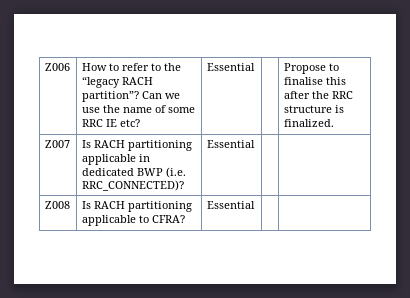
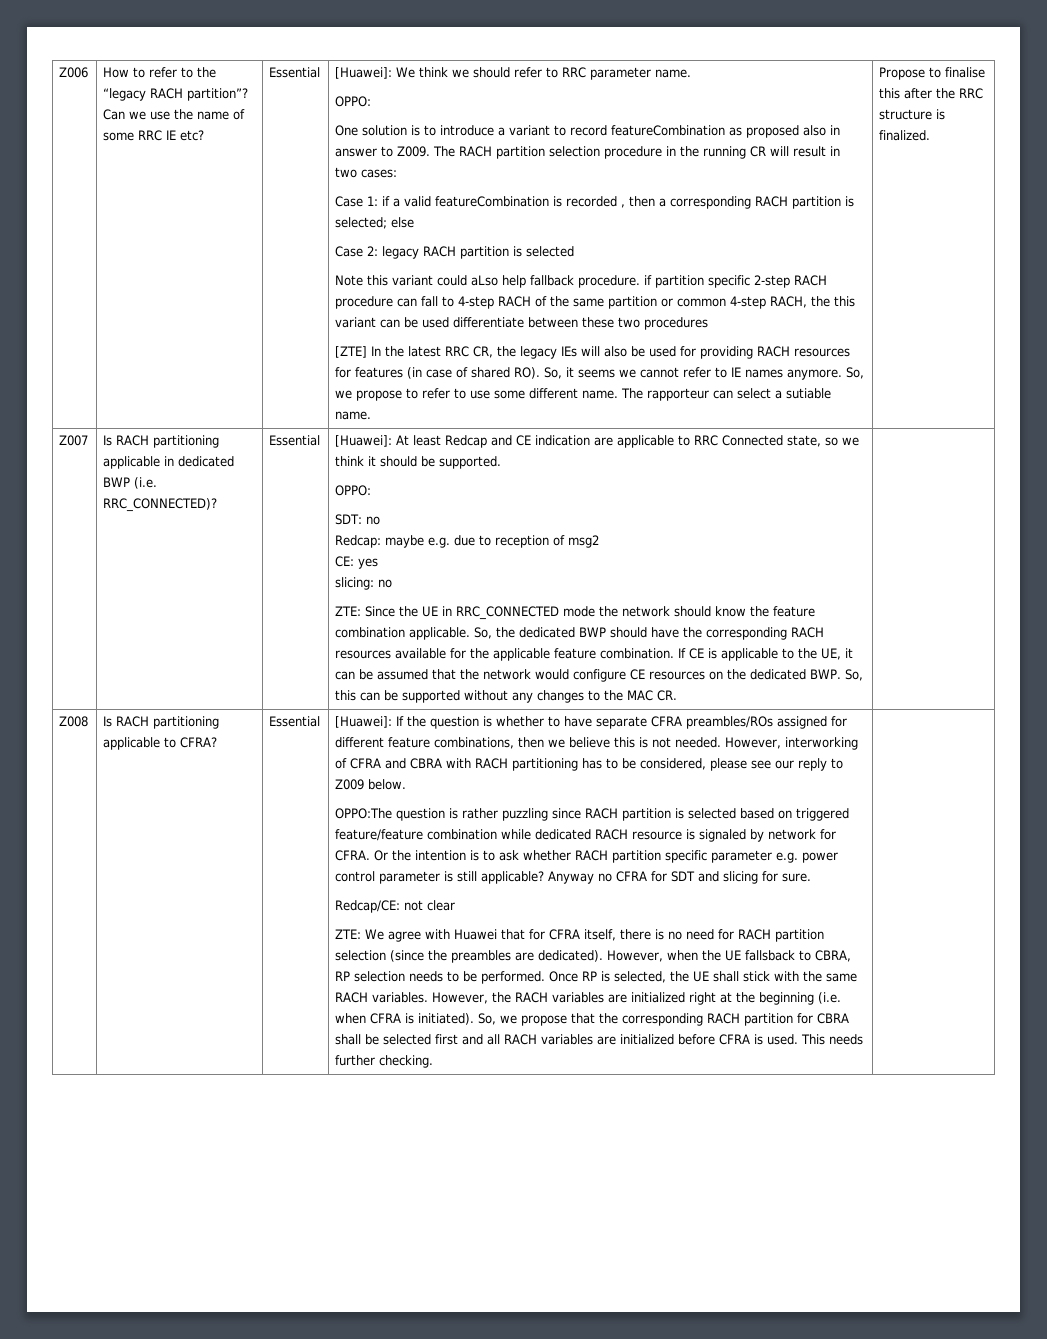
+ [Huawei]: We think we should refer to RRC parameter name.
+ OPPO:
+ One solution is to introduce a variant to record featureCombination as proposed also in answer to Z009. The RACH partition selection procedure in the running CR will result in two cases:
+ Case 1: if a valid featureCombination is recorded , then a corresponding RACH partition is selected; else
+ Case 2: legacy RACH partition is selected
+ Note this variant could aLso help fallback procedure. if partition specific 2-step RACH procedure can fall to 4-step RACH of the same partition or common 4-step RACH, the this variant can be used differentiate between these two procedures
+ [ZTE] In the latest RRC CR, the legacy IEs will also be used for providing RACH resources for features (in case of shared RO). So, it seems we cannot refer to IE names anymore. So, we propose to refer to use some different name. The rapporteur can select a sutiable name.
+ [Huawei]: At least Redcap and CE indication are applicable to RRC Connected state, so we think it should be supported.
+ OPPO:
+ SDT: no
+ Redcap: maybe e.g. due to reception of msg2
+ CE: yes
+ slicing: no
+ ZTE: Since the UE in RRC_CONNECTED mode the network should know the feature combination applicable. So, the dedicated BWP should have the corresponding RACH resources available for the applicable feature combination. If CE is applicable to the UE, it can be assumed that the network would configure CE resources on the dedicated BWP. So, this can be supported without any changes to the MAC CR.
+ [Huawei]: If the question is whether to have separate CFRA preambles/ROs assigned for different feature combinations, then we believe this is not needed. However, interworking of CFRA and CBRA with RACH partitioning has to be considered, please see our reply to Z009 below.
+ OPPO:The question is rather puzzling since RACH partition is selected based on triggered feature/feature combination while dedicated RACH resource is signaled by network for CFRA. Or the intention is to ask whether RACH partition specific parameter e.g. power control parameter is still applicable? Anyway no CFRA for SDT and slicing for sure.
+ Redcap/CE: not clear
+ ZTE: We agree with Huawei that for CFRA itself, there is no need for RACH partition selection (since the preambles are dedicated). However, when the UE fallsback to CBRA, RP selection needs to be performed. Once RP is selected, the UE shall stick with the same RACH variables. However, the RACH variables are initialized right at the beginning (i.e. when CFRA is initiated). So, we propose that the corresponding RACH partition for CBRA shall be selected first and all RACH variables are initialized before CFRA is used. This needs further checking.

